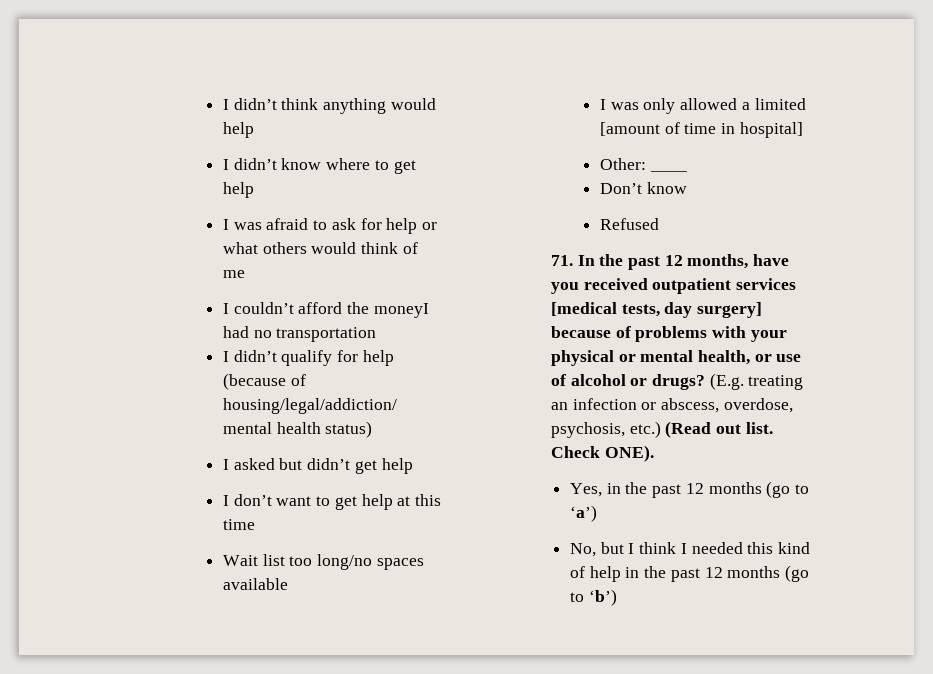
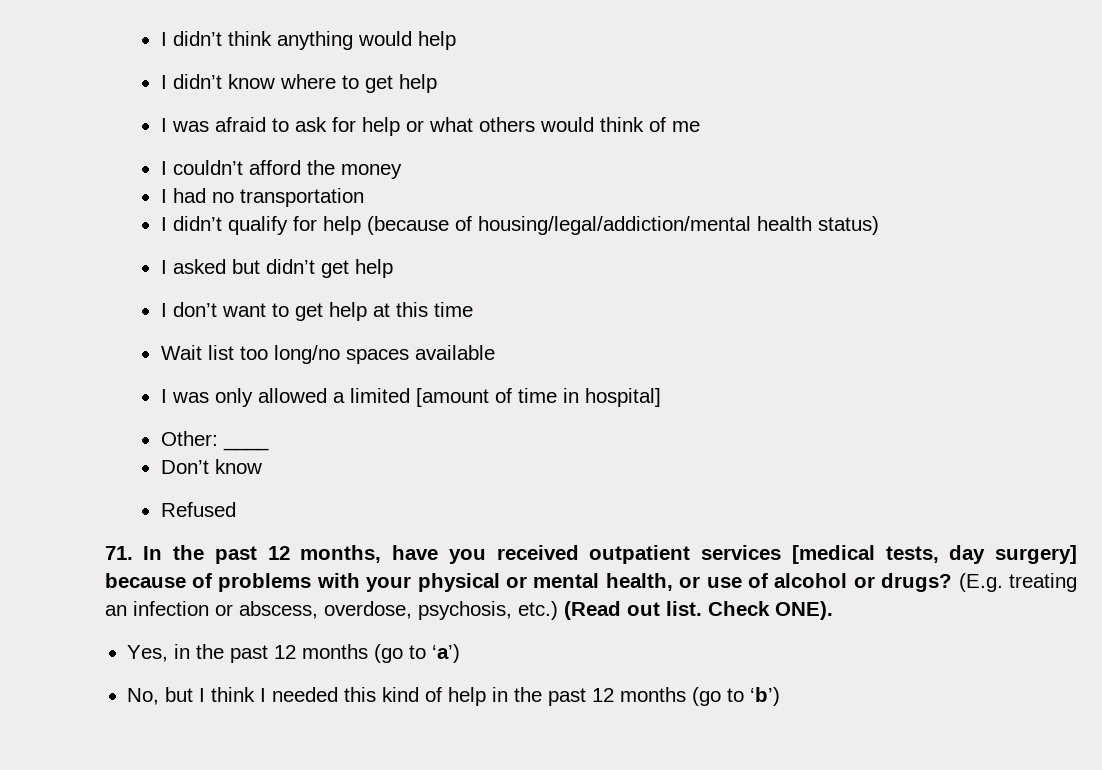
- I couldn’t afford the moneyI had no transportation
+ I couldn’t afford the money
+ I had no transportation

